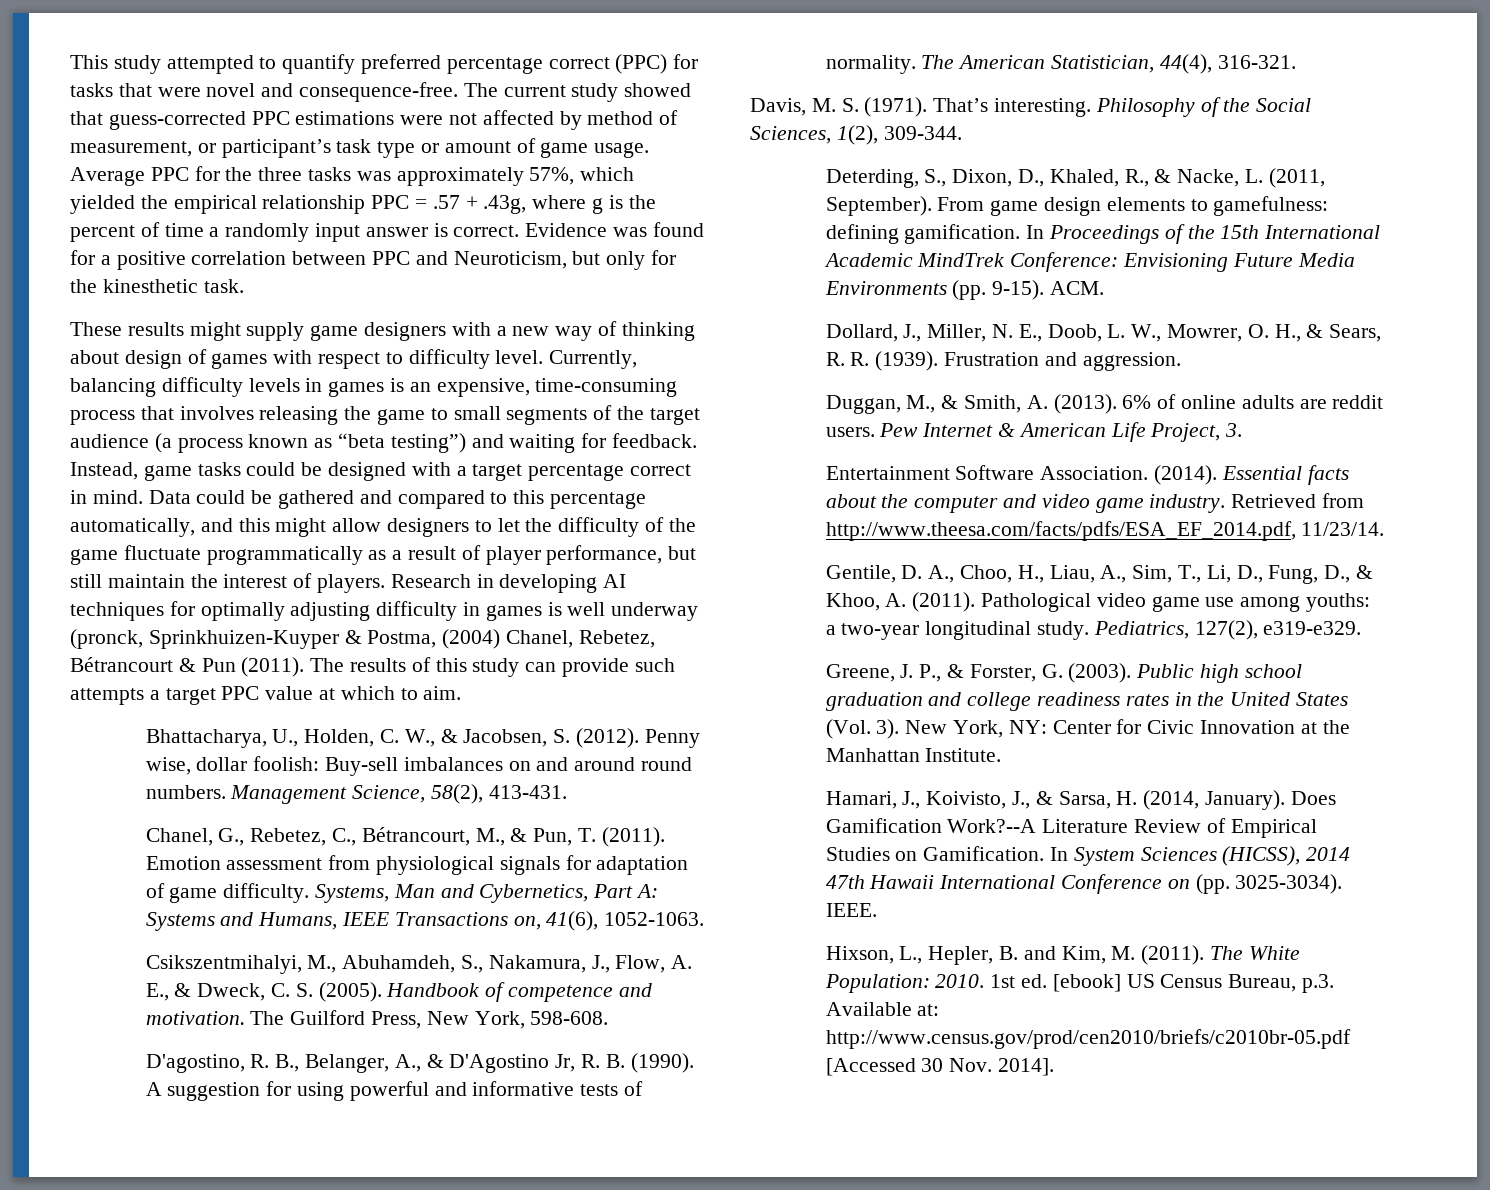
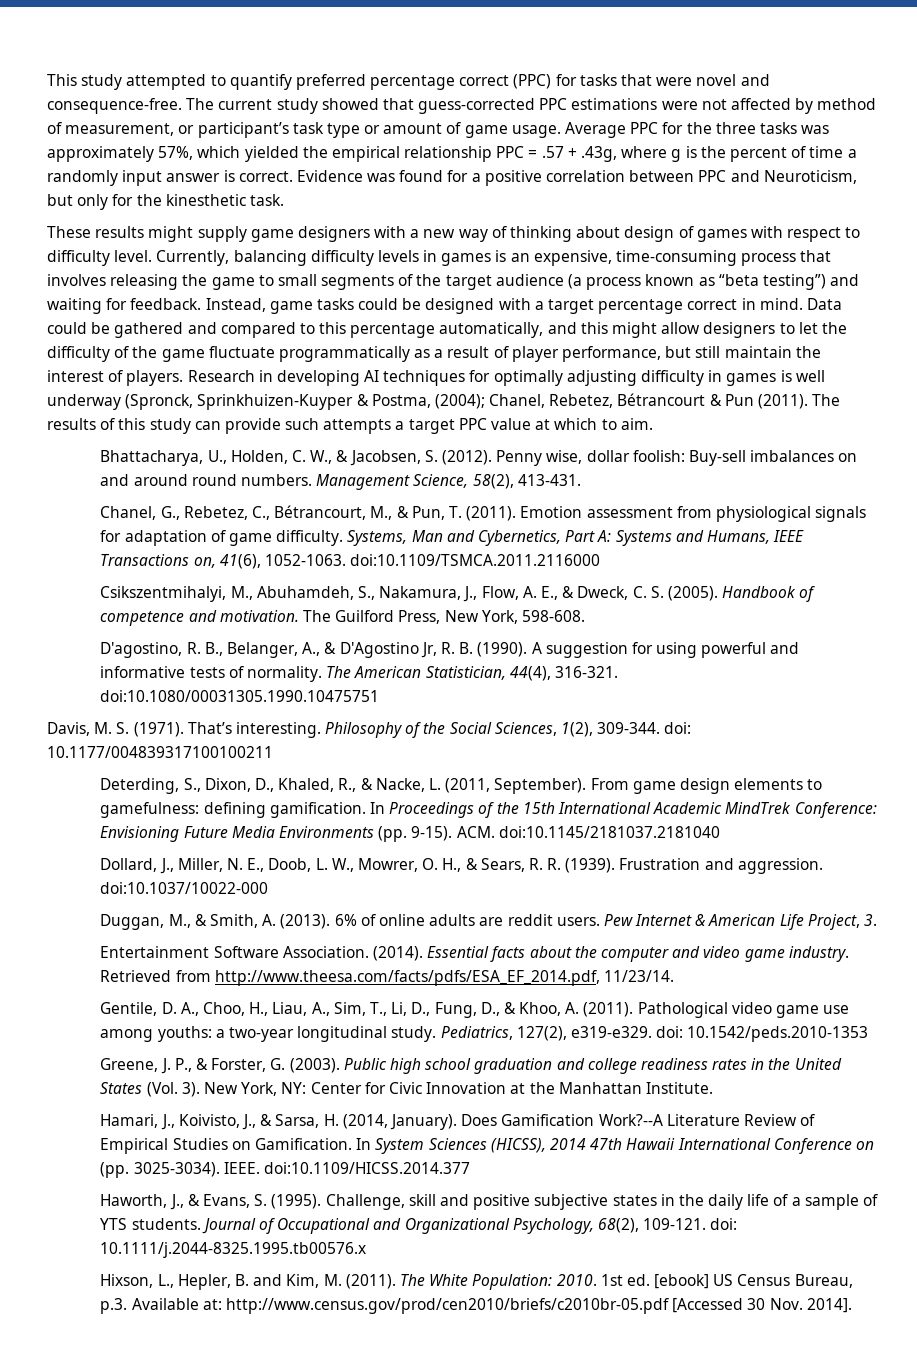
- Research in developing AI techniques for optimally adjusting difficulty in games is well underway (pronck, Sprinkhuizen-Kuyper & Postma, (2004) Chanel, Rebetez, Bétrancourt & Pun (2011).
+ Research in developing AI techniques for optimally adjusting difficulty in games is well underway (Spronck, Sprinkhuizen-Kuyper & Postma, (2004); Chanel, Rebetez, Bétrancourt & Pun (2011).
- Systems, Man and Cybernetics, Part A: Systems and Humans, IEEE Transactions on, 41(6), 1052-1063.
+ Systems, Man and Cybernetics, Part A: Systems and Humans, IEEE Transactions on, 41(6), 1052-1063. doi:10.1109/TSMCA.2011.2116000
- The American Statistician, 44(4), 316-321.
+ The American Statistician, 44(4), 316-321. doi:10.1080/00031305.1990.10475751
- Philosophy of the Social Sciences, 1(2), 309-344.
+ Philosophy of the Social Sciences, 1(2), 309-344. doi: 10.1177/004839317100100211
- ACM.
+ ACM. doi:10.1145/2181037.2181040
- Frustration and aggression.
+ Frustration and aggression. doi:10.1037/10022-000
- Pediatrics, 127(2), e319-e329.
+ Pediatrics, 127(2), e319-e329. doi: 10.1542/peds.2010-1353
- IEEE.
+ IEEE. doi:10.1109/HICSS.2014.377
+ Haworth, J., & Evans, S. (1995). Challenge, skill and positive subjective states in the daily life of a sample of YTS students. Journal of Occupational and Organizational Psychology, 68(2), 109-121. doi: 10.1111/j.2044-8325.1995.tb00576.x

